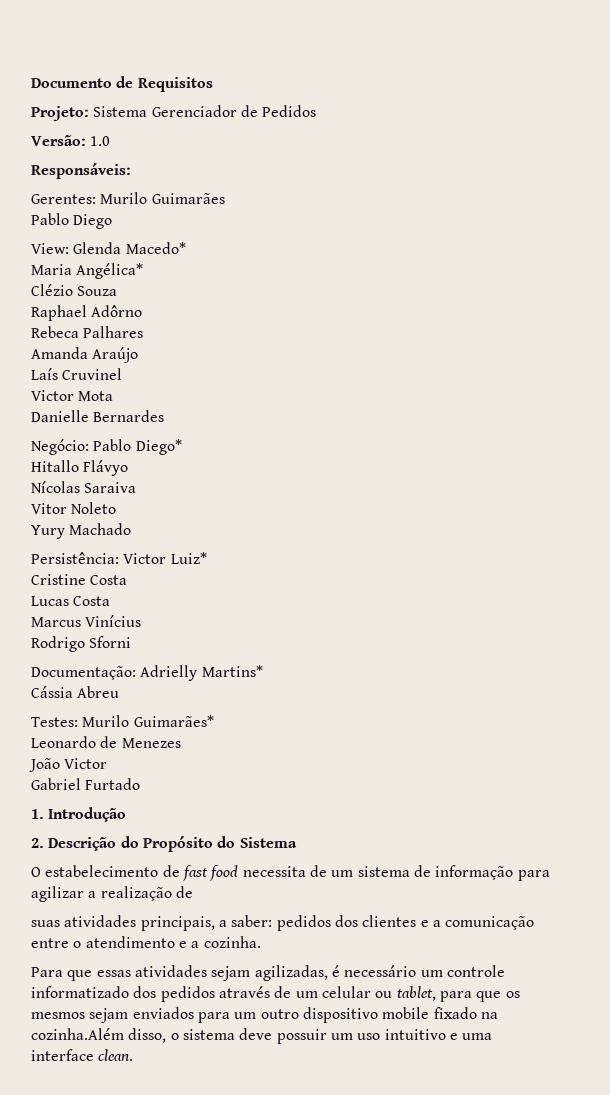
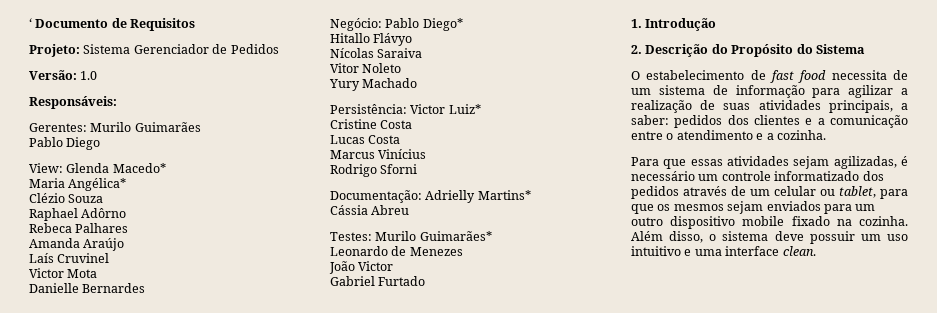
- Documento de Requisitos
+ ‘ Documento de Requisitos
- O estabelecimento de fast food necessita de um sistema de informação para agilizar a realização de
- suas atividades principais, a saber: pedidos dos clientes e a comunicação entre o atendimento e a cozinha.
+ O estabelecimento de fast food necessita de um sistema de informação para agilizar a realização de suas atividades principais, a saber: pedidos dos clientes e a comunicação entre o atendimento e a cozinha.
- Para que essas atividades sejam agilizadas, é necessário um controle informatizado dos pedidos através de um celular ou tablet, para que os mesmos sejam enviados para um outro dispositivo mobile fixado na cozinha.Além disso, o sistema deve possuir um uso intuitivo e uma interface clean.
+ Para que essas atividades sejam agilizadas, é necessário um controle informatizado dos pedidos através de um celular ou tablet, para que os mesmos sejam enviados para um outro dispositivo mobile fixado na cozinha. Além disso, o sistema deve possuir um uso intuitivo e uma interface clean.

